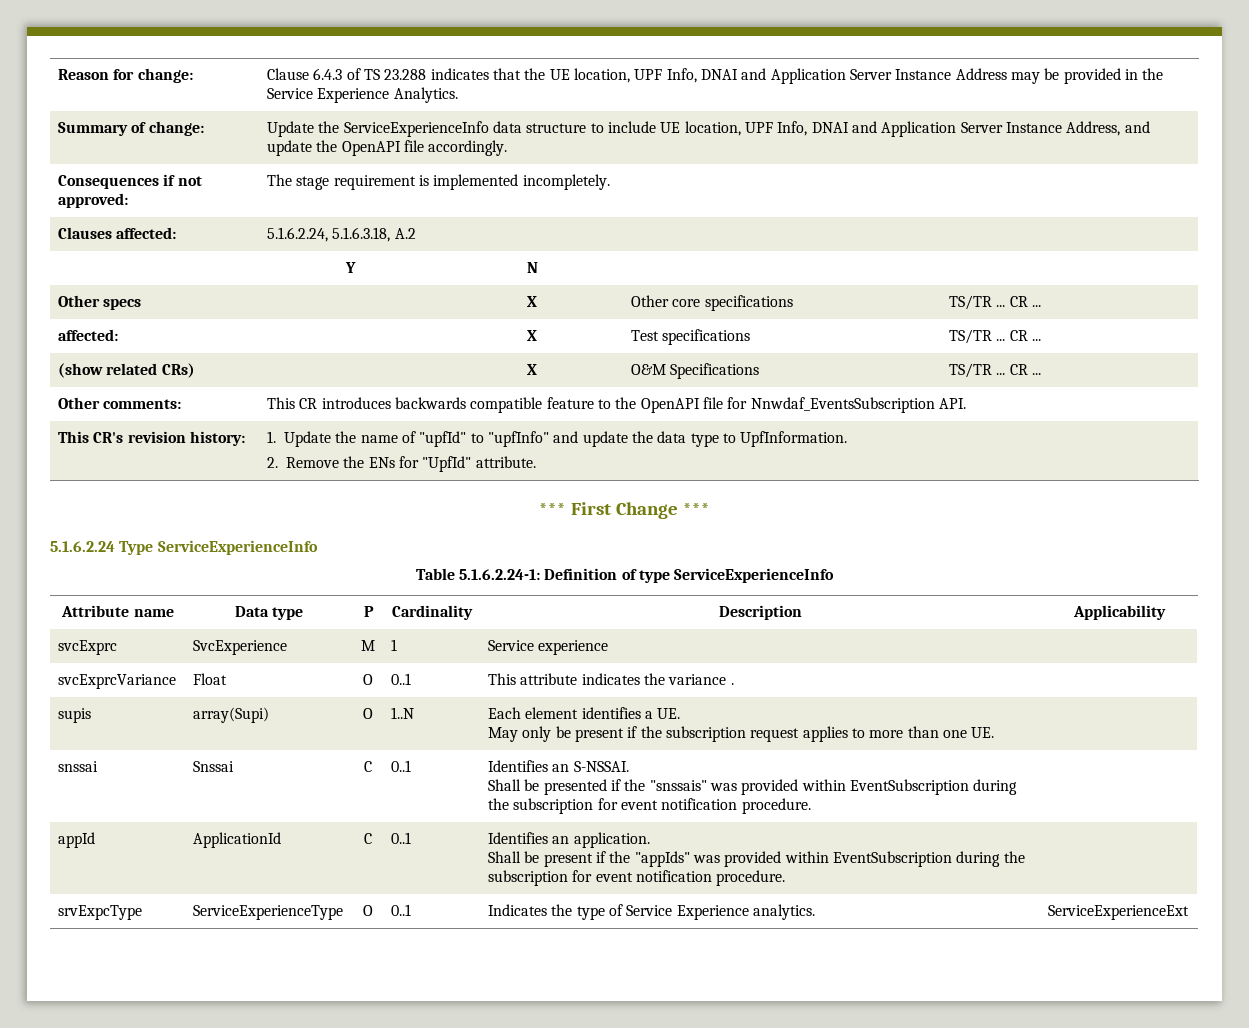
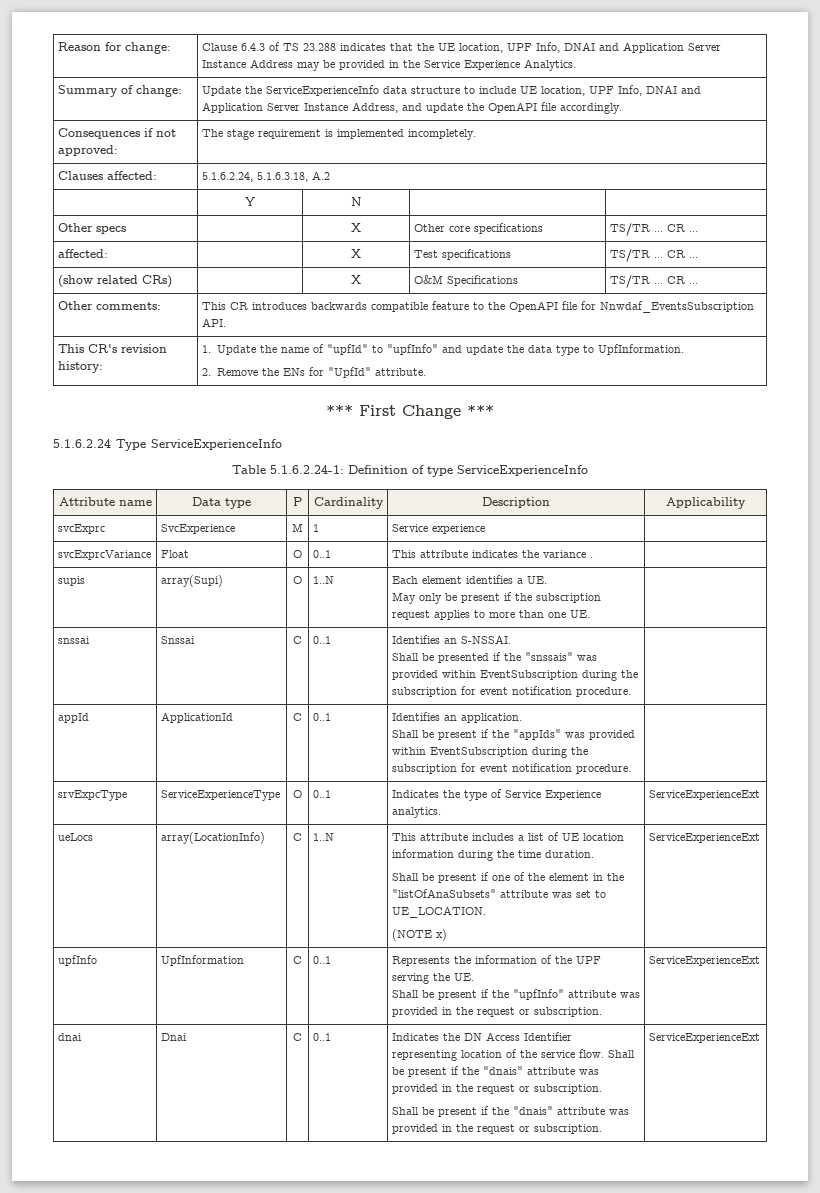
+ ueLocs | array(LocationInfo) | C | 1..N | This attribute includes a list of UE location information during the time duration.
+ Shall be present if one of the element in the "listOfAnaSubsets" attribute was set to UE_LOCATION.
+ (NOTE x) | ServiceExperienceExt
+ upfInfo | UpfInformation | C | 0..1 | Represents the information of the UPF serving the UE.
+ Shall be present if the "upfInfo" attribute was provided in the request or subscription. | ServiceExperienceExt
+ dnai | Dnai | C | 0..1 | Indicates the DN Access Identifier representing location of the service flow. Shall be present if the "dnais" attribute was provided in the request or subscription.
+ Shall be present if the "dnais" attribute was provided in the request or subscription. | ServiceExperienceExt

